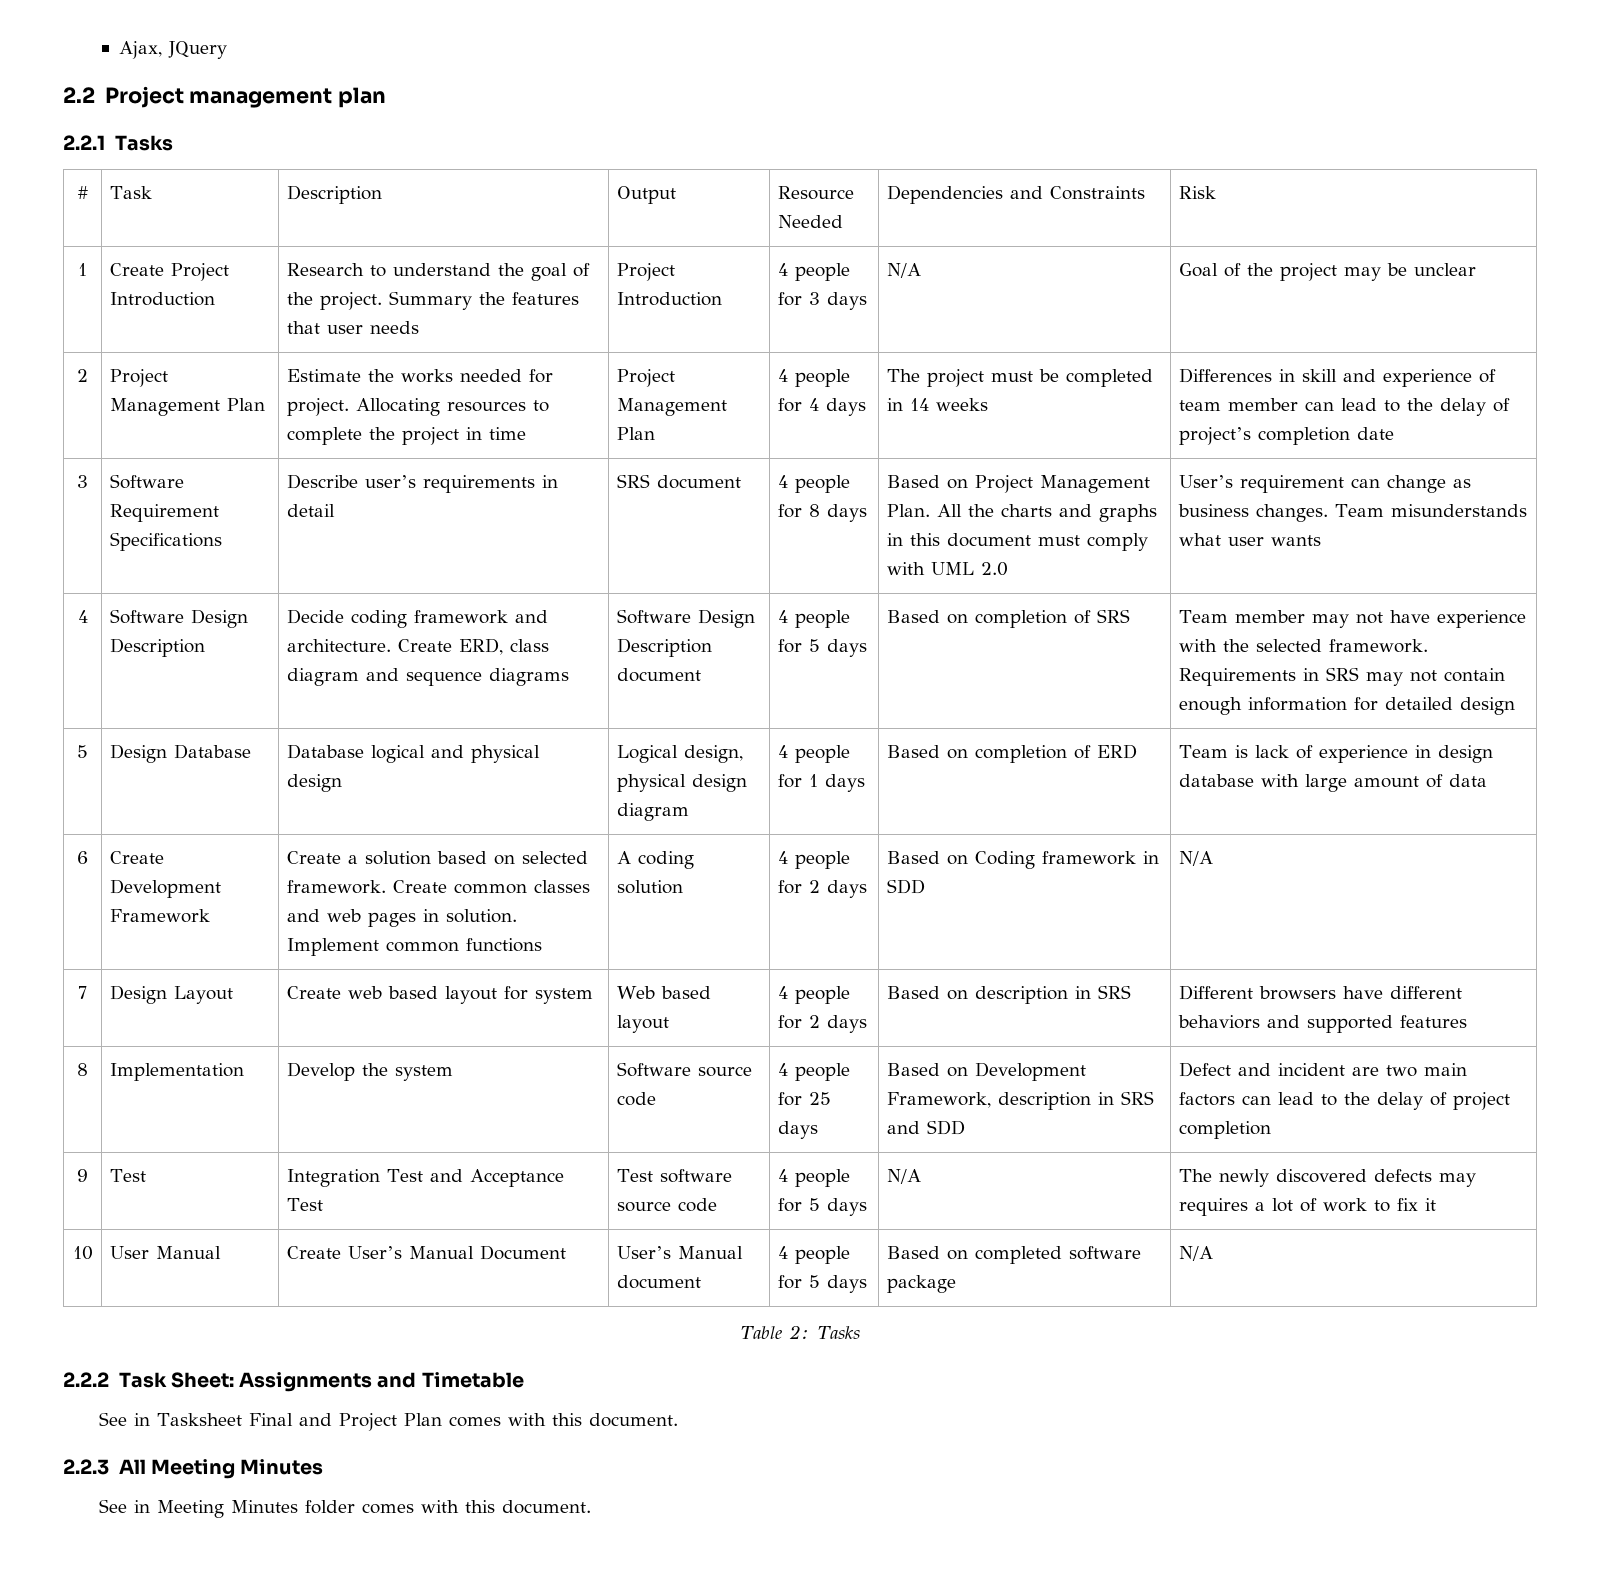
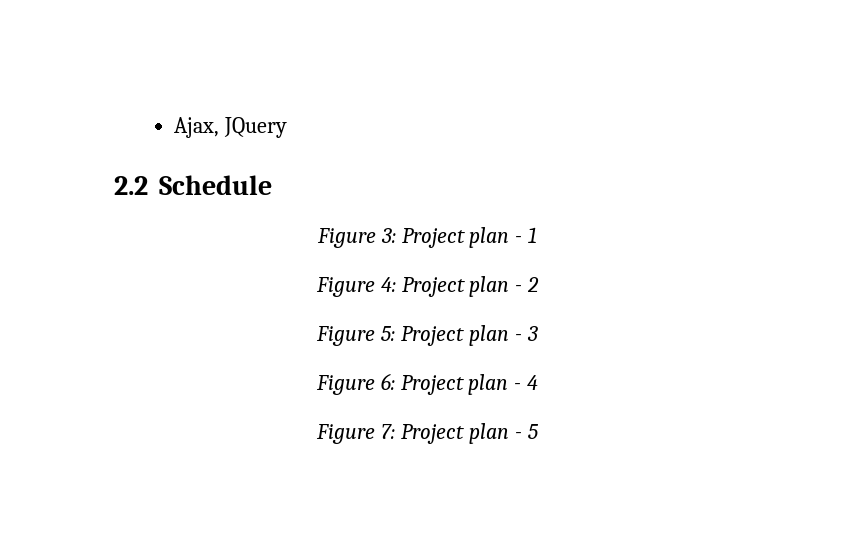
- 2.2 Project management plan
- 2.2.1 Tasks
- # | Task | Description | Output | Resource Needed | Dependencies and Constraints | Risk
- 1 | Create Project Introduction | Research to understand the goal of the project. Summary the features that user needs | Project Introduction | 4 people for 3 days | N/A | Goal of the project may be unclear
- 2 | Project Management Plan | Estimate the works needed for project. Allocating resources to complete the project in time | Project Management Plan | 4 people for 4 days | The project must be completed in 14 weeks | Differences in skill and experience of team member can lead to the delay of project’s completion date
- 3 | Software Requirement Specifications | Describe user’s requirements in detail | SRS document | 4 people for 8 days | Based on Project Management Plan. All the charts and graphs in this document must comply with UML 2.0 | User’s requirement can change as business changes. Team misunderstands what user wants
- 4 | Software Design Description | Decide coding framework and architecture. Create ERD, class diagram and sequence diagrams | Software Design Description document | 4 people for 5 days | Based on completion of SRS | Team member may not have experience with the selected framework. Requirements in SRS may not contain enough information for detailed design
- 5 | Design Database | Database logical and physical design | Logical design, physical design diagram | 4 people for 1 days | Based on completion of ERD | Team is lack of experience in design database with large amount of data
- 6 | Create Development Framework | Create a solution based on selected framework. Create common classes and web pages in solution. Implement common functions | A coding solution | 4 people for 2 days | Based on Coding framework in SDD | N/A
- 7 | Design Layout | Create web based layout for system | Web based layout | 4 people for 2 days | Based on description in SRS | Different browsers have different behaviors and supported features
- 8 | Implementation | Develop the system | Software source code | 4 people for 25 days | Based on Development Framework, description in SRS and SDD | Defect and incident are two main factors can lead to the delay of project completion
- 9 | Test | Integration Test and Acceptance Test | Test software source code | 4 people for 5 days | N/A | The newly discovered defects may requires a lot of work to fix it
- 10 | User Manual | Create User’s Manual Document | User’s Manual document | 4 people for 5 days | Based on completed software package | N/A
- Table 2: Tasks
- 2.2.2 Task Sheet: Assignments and Timetable
- See in Tasksheet Final and Project Plan comes with this document.
- 2.2.3 All Meeting Minutes
- See in Meeting Minutes folder comes with this document.
+ 2.2 Schedule
+ Figure 3: Project plan - 1
+ Figure 4: Project plan - 2
+ Figure 5: Project plan - 3
+ Figure 6: Project plan - 4
+ Figure 7: Project plan - 5

